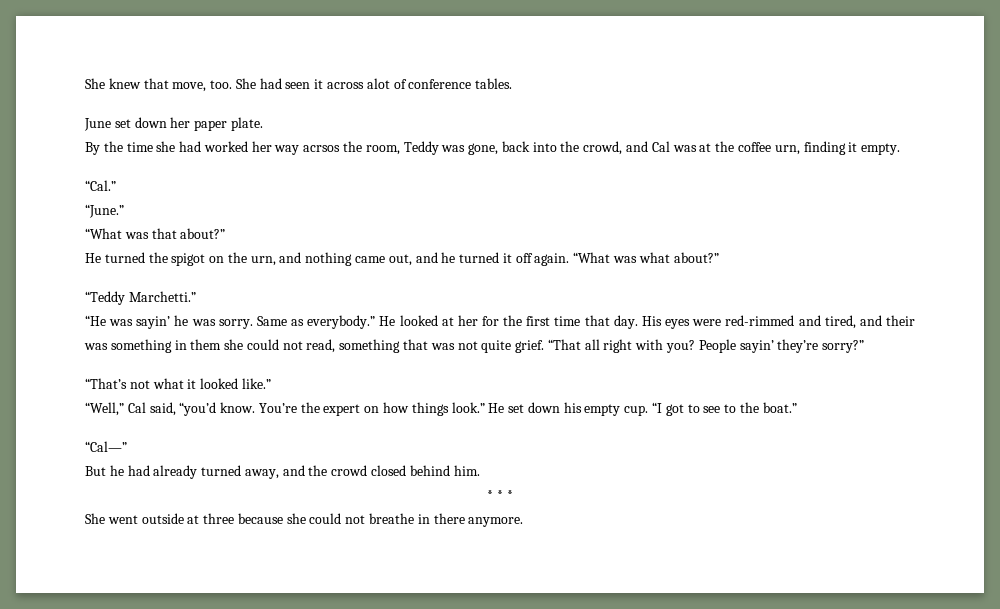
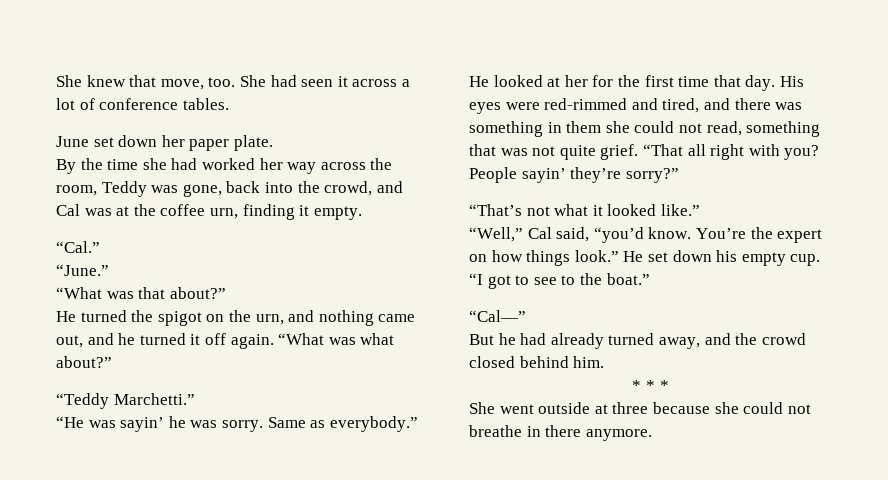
- She had seen it across alot of conference tables.
+ She had seen it across a lot of conference tables.
- By the time she had worked her way acrsos the room, Teddy was gone, back into the crowd, and Cal was at the coffee urn, finding it empty.
+ By the time she had worked her way across the room, Teddy was gone, back into the crowd, and Cal was at the coffee urn, finding it empty.
- His eyes were red-rimmed and tired, and their was something in them she could not read, something that was not quite grief.
+ His eyes were red-rimmed and tired, and there was something in them she could not read, something that was not quite grief.

